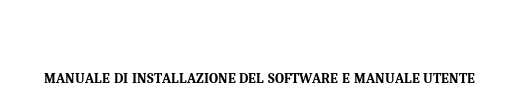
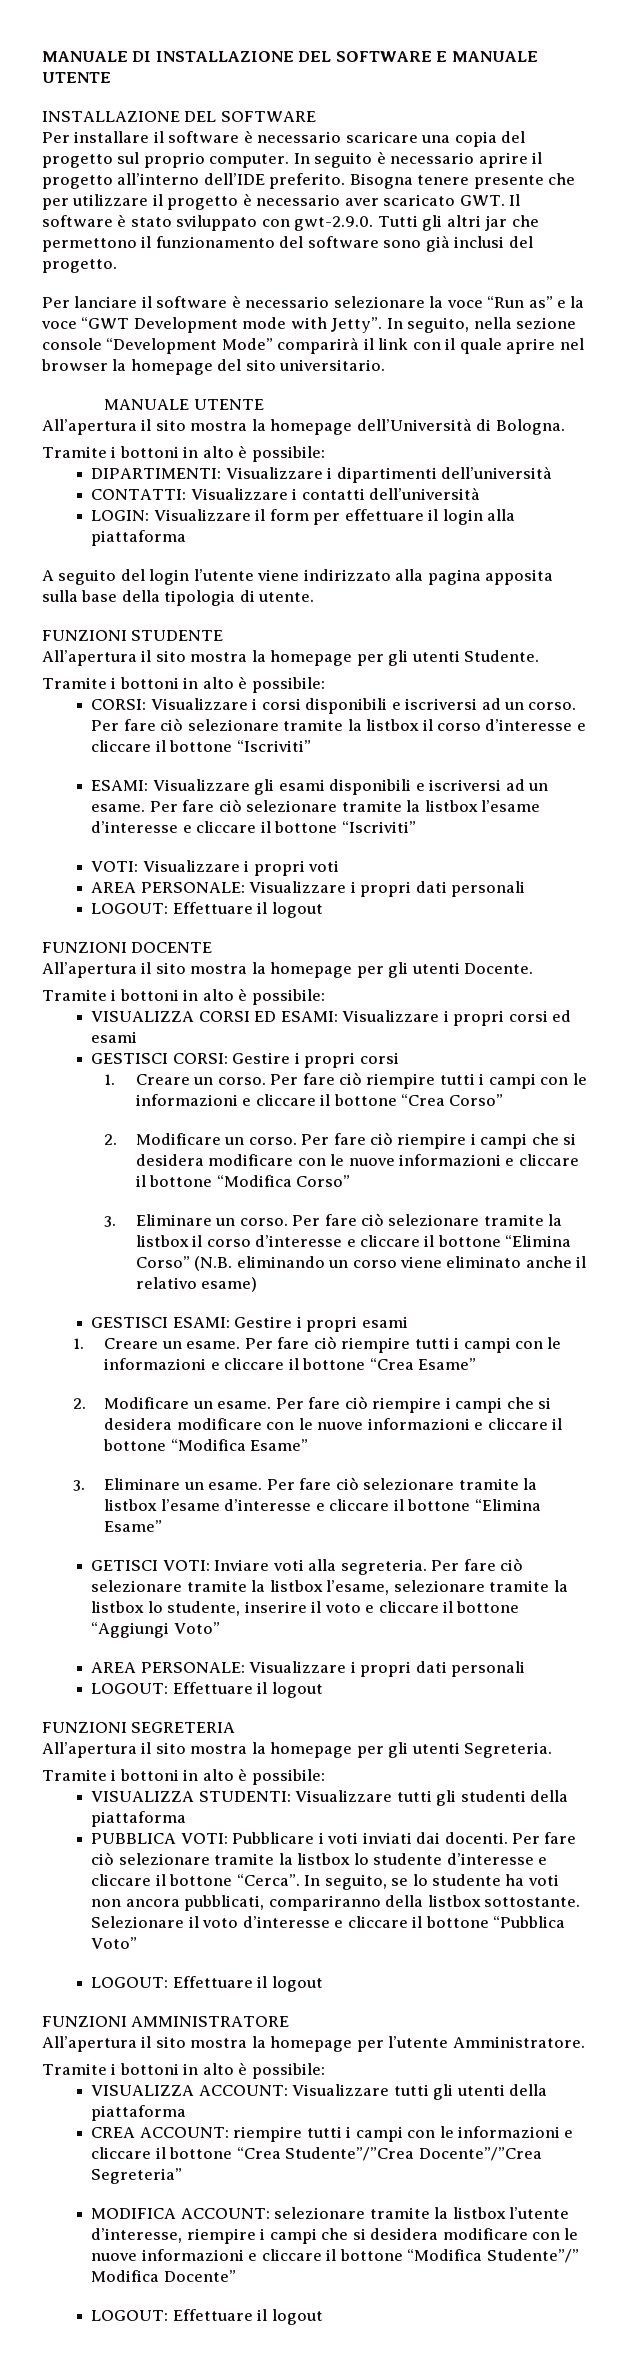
  MANUALE DI INSTALLAZIONE DEL SOFTWARE E MANUALE UTENTE
+ INSTALLAZIONE DEL SOFTWARE
+ Per installare il software è necessario scaricare una copia del progetto sul proprio computer. In seguito è necessario aprire il progetto all’interno dell’IDE preferito. Bisogna tenere presente che per utilizzare il progetto è necessario aver scaricato GWT. Il software è stato sviluppato con gwt-2.9.0. Tutti gli altri jar che permettono il funzionamento del software sono già inclusi del progetto.
+ Per lanciare il software è necessario selezionare la voce “Run as” e la voce “GWT Development mode with Jetty”. In seguito, nella sezione console “Development Mode” comparirà il link con il quale aprire nel browser la homepage del sito universitario.
+ MANUALE UTENTE
+ All’apertura il sito mostra la homepage dell’Università di Bologna.
+ Tramite i bottoni in alto è possibile:
+ DIPARTIMENTI: Visualizzare i dipartimenti dell’università
+ CONTATTI: Visualizzare i contatti dell’università
+ LOGIN: Visualizzare il form per effettuare il login alla piattaforma
+ A seguito del login l’utente viene indirizzato alla pagina apposita sulla base della tipologia di utente.
+ FUNZIONI STUDENTE
+ All’apertura il sito mostra la homepage per gli utenti Studente.
+ Tramite i bottoni in alto è possibile:
+ CORSI: Visualizzare i corsi disponibili e iscriversi ad un corso. Per fare ciò selezionare tramite la listbox il corso d’interesse e cliccare il bottone “Iscriviti”
+ ESAMI: Visualizzare gli esami disponibili e iscriversi ad un esame. Per fare ciò selezionare tramite la listbox l’esame d’interesse e cliccare il bottone “Iscriviti”
+ VOTI: Visualizzare i propri voti
+ AREA PERSONALE: Visualizzare i propri dati personali
+ LOGOUT: Effettuare il logout
+ FUNZIONI DOCENTE
+ All’apertura il sito mostra la homepage per gli utenti Docente.
+ Tramite i bottoni in alto è possibile:
+ VISUALIZZA CORSI ED ESAMI: Visualizzare i propri corsi ed esami
+ GESTISCI CORSI: Gestire i propri corsi
+ 1. Creare un corso. Per fare ciò riempire tutti i campi con le informazioni e cliccare il bottone “Crea Corso”
+ 2. Modificare un corso. Per fare ciò riempire i campi che si desidera modificare con le nuove informazioni e cliccare il bottone “Modifica Corso”
+ 3. Eliminare un corso. Per fare ciò selezionare tramite la listbox il corso d’interesse e cliccare il bottone “Elimina Corso” (N.B. eliminando un corso viene eliminato anche il relativo esame)
+ GESTISCI ESAMI: Gestire i propri esami
+ 1. Creare un esame. Per fare ciò riempire tutti i campi con le informazioni e cliccare il bottone “Crea Esame”
+ 2. Modificare un esame. Per fare ciò riempire i campi che si desidera modificare con le nuove informazioni e cliccare il bottone “Modifica Esame”
+ 3. Eliminare un esame. Per fare ciò selezionare tramite la listbox l’esame d’interesse e cliccare il bottone “Elimina Esame”
+ GETISCI VOTI: Inviare voti alla segreteria. Per fare ciò selezionare tramite la listbox l’esame, selezionare tramite la listbox lo studente, inserire il voto e cliccare il bottone “Aggiungi Voto”
+ AREA PERSONALE: Visualizzare i propri dati personali
+ LOGOUT: Effettuare il logout
+ FUNZIONI SEGRETERIA
+ All’apertura il sito mostra la homepage per gli utenti Segreteria.
+ Tramite i bottoni in alto è possibile:
+ VISUALIZZA STUDENTI: Visualizzare tutti gli studenti della piattaforma
+ PUBBLICA VOTI: Pubblicare i voti inviati dai docenti. Per fare ciò selezionare tramite la listbox lo studente d’interesse e cliccare il bottone “Cerca”. In seguito, se lo studente ha voti non ancora pubblicati, compariranno della listbox sottostante. Selezionare il voto d’interesse e cliccare il bottone “Pubblica Voto”
+ LOGOUT: Effettuare il logout
+ FUNZIONI AMMINISTRATORE
+ All’apertura il sito mostra la homepage per l’utente Amministratore.
+ Tramite i bottoni in alto è possibile:
+ VISUALIZZA ACCOUNT: Visualizzare tutti gli utenti della piattaforma
+ CREA ACCOUNT: riempire tutti i campi con le informazioni e cliccare il bottone “Crea Studente”/”Crea Docente”/”Crea Segreteria”
+ MODIFICA ACCOUNT: selezionare tramite la listbox l’utente d’interesse, riempire i campi che si desidera modificare con le nuove informazioni e cliccare il bottone “Modifica Studente”/” Modifica Docente”
+ LOGOUT: Effettuare il logout

